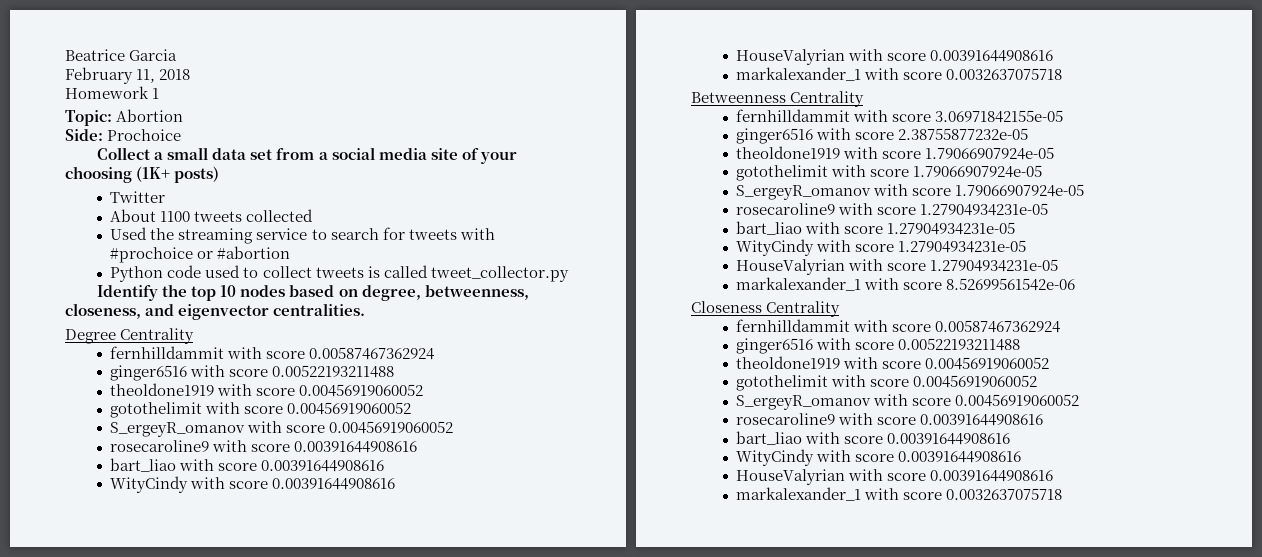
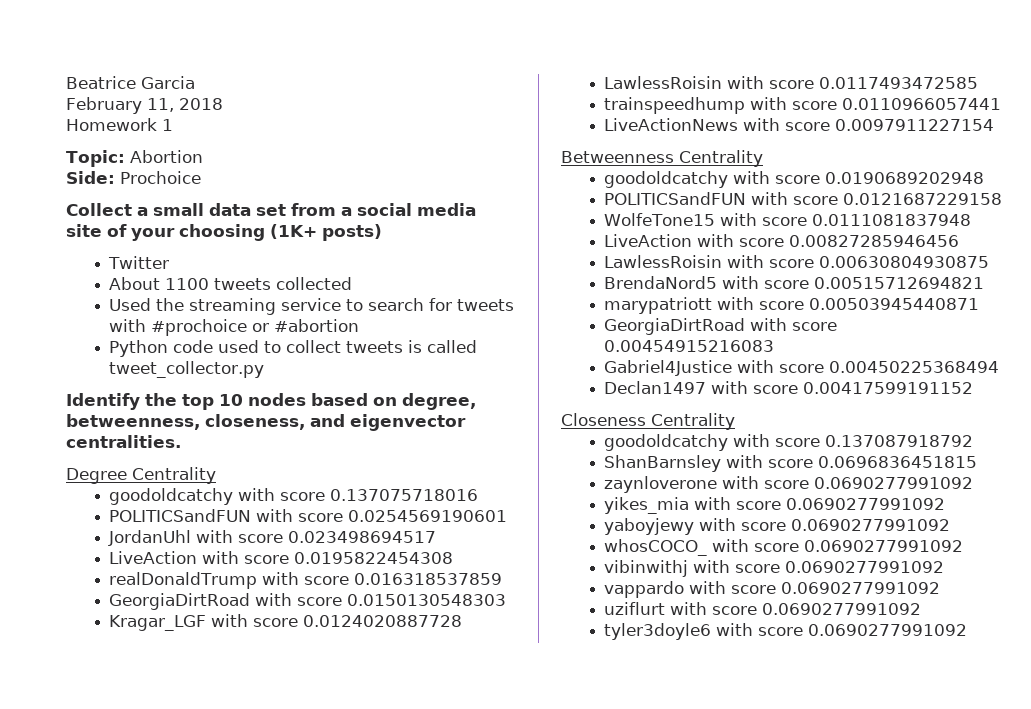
  Degree Centrality
- fernhilldammit with score 0.00587467362924
- ginger6516 with score 0.00522193211488
- theoldone1919 with score 0.00456919060052
- gotothelimit with score 0.00456919060052
- S_ergeyR_omanov with score 0.00456919060052
- rosecaroline9 with score 0.00391644908616
- bart_liao with score 0.00391644908616
- WityCindy with score 0.00391644908616
- HouseValyrian with score 0.00391644908616
- markalexander_1 with score 0.0032637075718
+ goodoldcatchy with score 0.137075718016
+ POLITICSandFUN with score 0.0254569190601
+ JordanUhl with score 0.023498694517
+ LiveAction with score 0.0195822454308
+ realDonaldTrump with score 0.016318537859
+ GeorgiaDirtRoad with score 0.0150130548303
+ Kragar_LGF with score 0.0124020887728
+ LawlessRoisin with score 0.0117493472585
+ trainspeedhump with score 0.0110966057441
+ LiveActionNews with score 0.0097911227154
- fernhilldammit with score 3.06971842155e-05
- ginger6516 with score 2.38755877232e-05
- theoldone1919 with score 1.79066907924e-05
- gotothelimit with score 1.79066907924e-05
- S_ergeyR_omanov with score 1.79066907924e-05
- rosecaroline9 with score 1.27904934231e-05
- bart_liao with score 1.27904934231e-05
- WityCindy with score 1.27904934231e-05
- HouseValyrian with score 1.27904934231e-05
- markalexander_1 with score 8.52699561542e-06
+ goodoldcatchy with score 0.0190689202948
+ POLITICSandFUN with score 0.0121687229158
+ WolfeTone15 with score 0.0111081837948
+ LiveAction with score 0.00827285946456
+ LawlessRoisin with score 0.00630804930875
+ BrendaNord5 with score 0.00515712694821
+ marypatriott with score 0.00503945440871
+ GeorgiaDirtRoad with score 0.00454915216083
+ Gabriel4Justice with score 0.00450225368494
+ Declan1497 with score 0.00417599191152
  Closeness Centrality
- fernhilldammit with score 0.00587467362924
- ginger6516 with score 0.00522193211488
- theoldone1919 with score 0.00456919060052
- gotothelimit with score 0.00456919060052
- S_ergeyR_omanov with score 0.00456919060052
- rosecaroline9 with score 0.00391644908616
- bart_liao with score 0.00391644908616
- WityCindy with score 0.00391644908616
- HouseValyrian with score 0.00391644908616
- markalexander_1 with score 0.0032637075718
+ goodoldcatchy with score 0.137087918792
+ ShanBarnsley with score 0.0696836451815
+ zaynloverone with score 0.0690277991092
+ yikes_mia with score 0.0690277991092
+ yaboyjewy with score 0.0690277991092
+ whosCOCO_ with score 0.0690277991092
+ vibinwithj with score 0.0690277991092
+ vappardo with score 0.0690277991092
+ uziflurt with score 0.0690277991092
+ tyler3doyle6 with score 0.0690277991092

